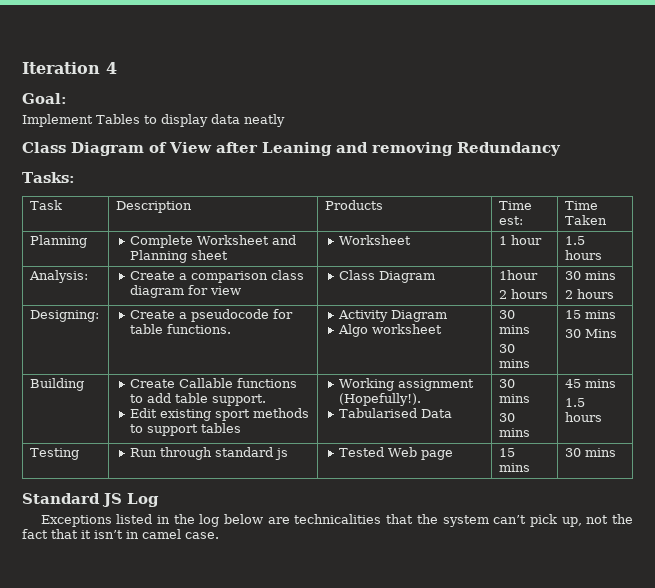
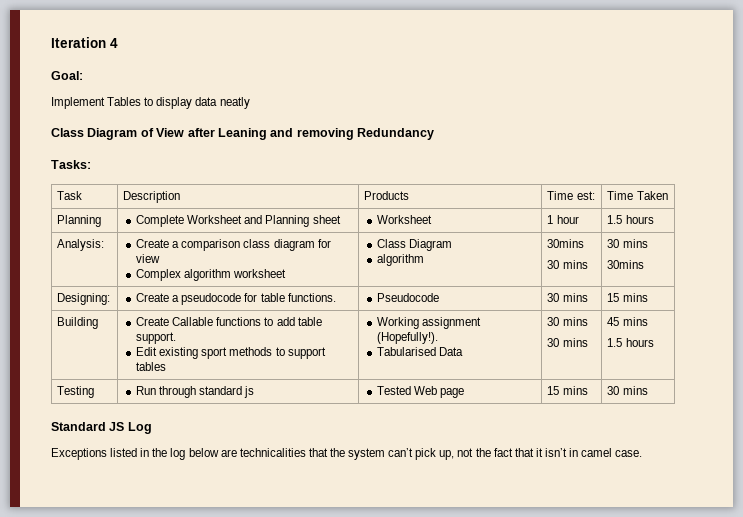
- Analysis: | Create a comparison class diagram for view | Class Diagram | 1hour
- 2 hours | 30 mins
- 2 hours
+ Analysis: | Create a comparison class diagram for view
+ Complex algorithm worksheet | Class Diagram
+ algorithm | 30mins
+ 30 mins | 30 mins
+ 30mins
- Designing: | Create a pseudocode for table functions. | Activity Diagram
- Algo worksheet | 30 mins
- 30 mins | 15 mins
- 30 Mins
+ Designing: | Create a pseudocode for table functions. | Pseudocode | 30 mins | 15 mins

